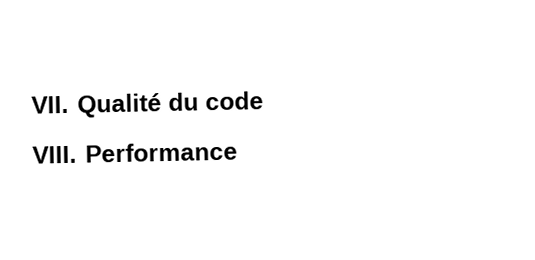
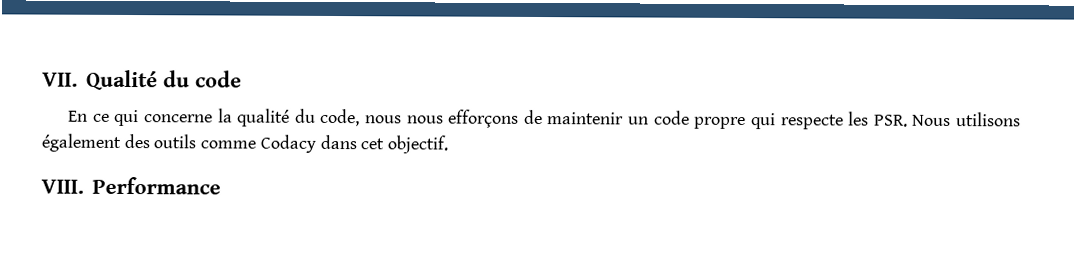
+ En ce qui concerne la qualité du code, nous nous efforçons de maintenir un code propre qui respecte les PSR. Nous utilisons également des outils comme Codacy dans cet objectif.

